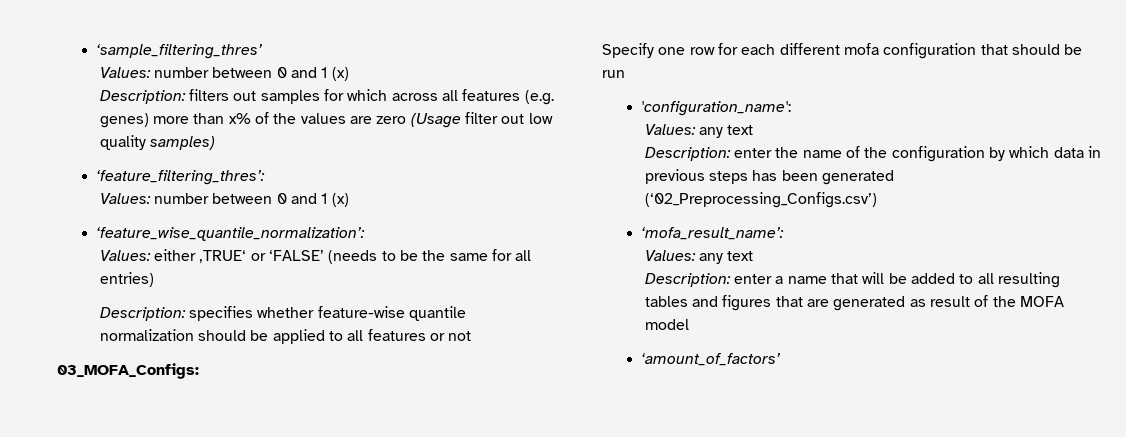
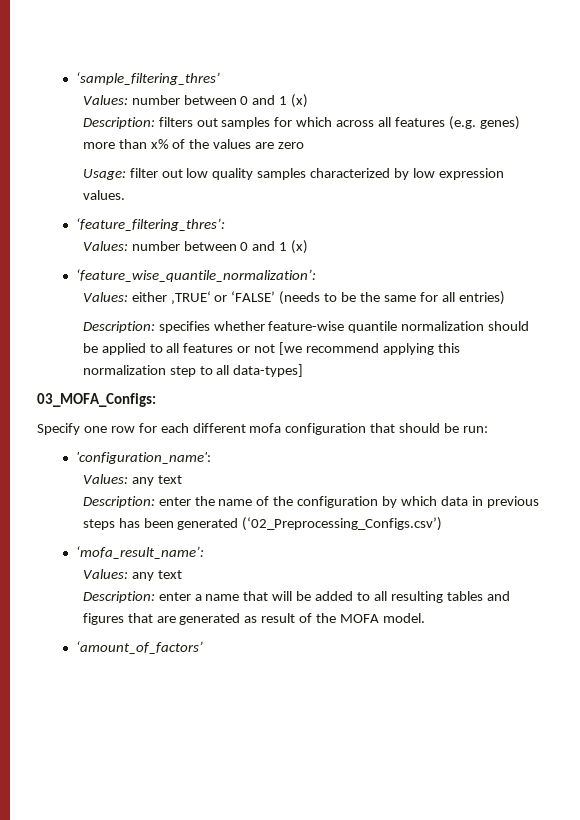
- Description: filters out samples for which across all features (e.g. genes) more than x% of the values are zero (Usage filter out low quality samples)
+ Description: filters out samples for which across all features (e.g. genes) more than x% of the values are zero
+ Usage: filter out low quality samples characterized by low expression values.
- Description: specifies whether feature-wise quantile normalization should be applied to all features or not
+ Description: specifies whether feature-wise quantile normalization should be applied to all features or not [we recommend applying this normalization step to all data-types]
- Specify one row for each different mofa configuration that should be run
+ Specify one row for each different mofa configuration that should be run:
- Description: enter a name that will be added to all resulting tables and figures that are generated as result of the MOFA model
+ Description: enter a name that will be added to all resulting tables and figures that are generated as result of the MOFA model.

